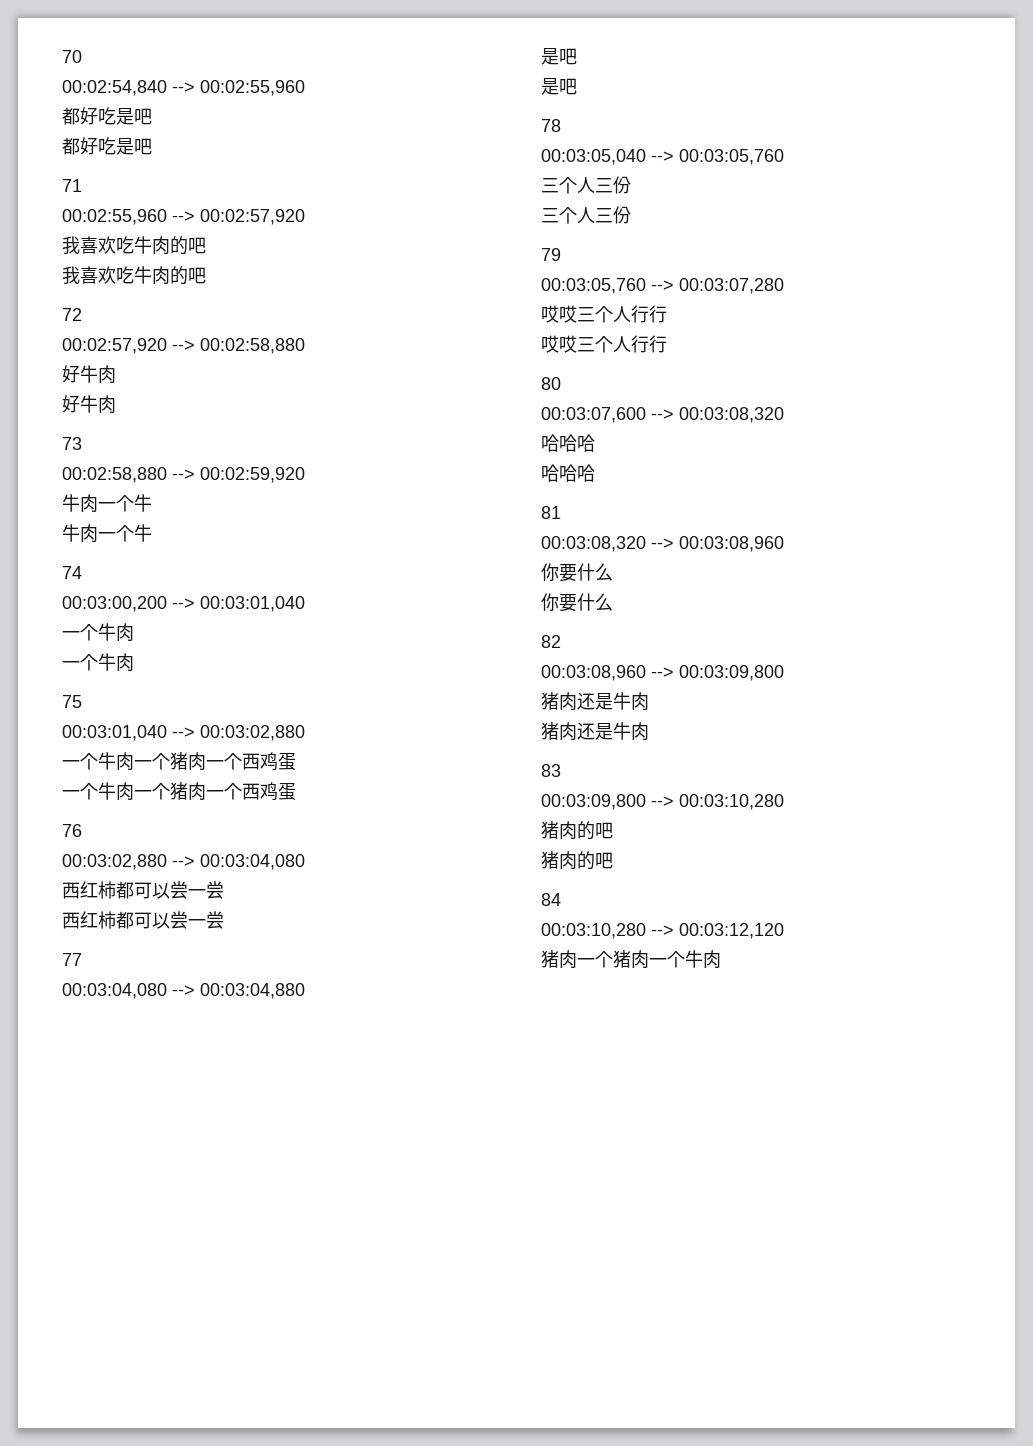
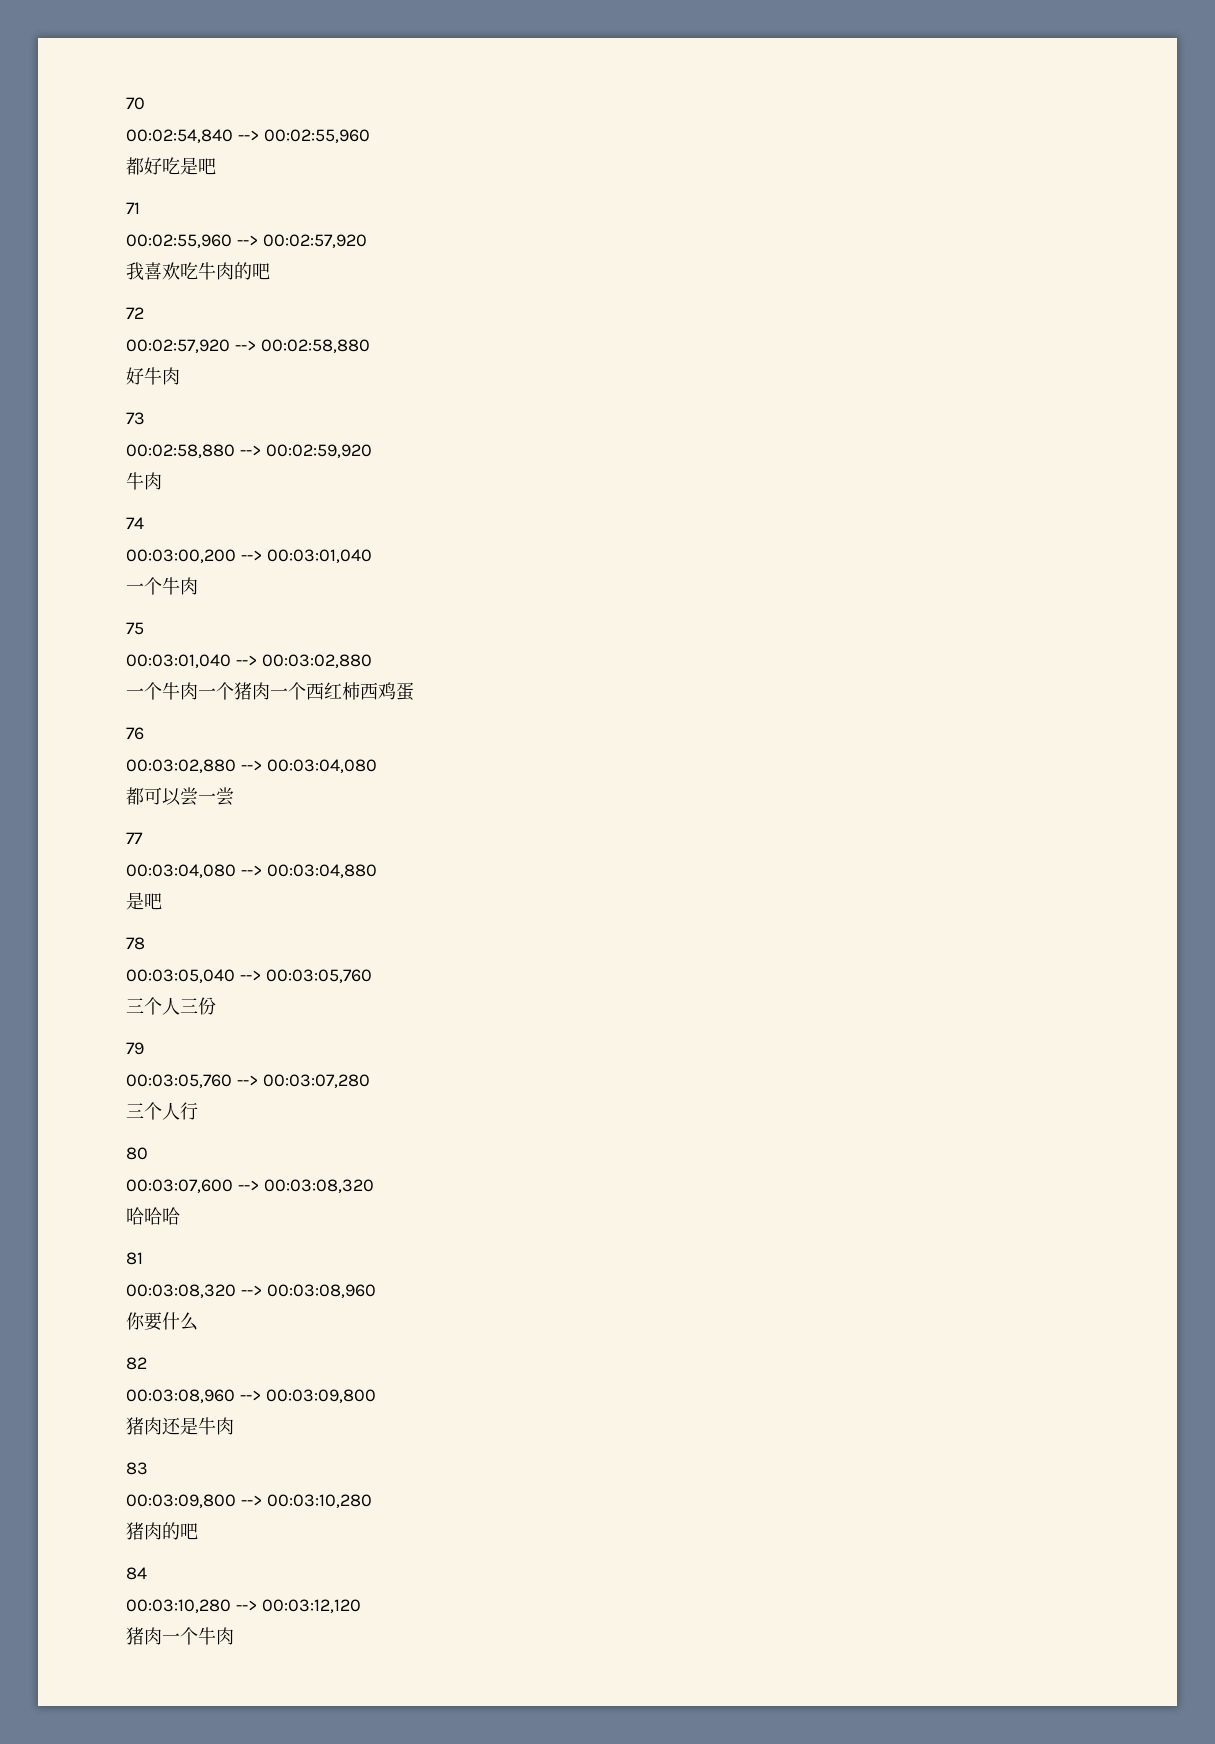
  00:02:54,840 --> 00:02:55,960
- 都好吃是吧
  00:02:55,960 --> 00:02:57,920
- 我喜欢吃牛肉的吧
  00:02:57,920 --> 00:02:58,880
- 好牛肉
  00:02:58,880 --> 00:02:59,920
- 牛肉一个牛
- 牛肉一个牛
+ 牛肉
  00:03:00,200 --> 00:03:01,040
- 一个牛肉
  00:03:01,040 --> 00:03:02,880
- 一个牛肉一个猪肉一个西鸡蛋
- 一个牛肉一个猪肉一个西鸡蛋
+ 一个牛肉一个猪肉一个西红柿西鸡蛋
  00:03:02,880 --> 00:03:04,080
- 西红柿都可以尝一尝
- 西红柿都可以尝一尝
+ 都可以尝一尝
  00:03:04,080 --> 00:03:04,880
- 是吧
  00:03:05,040 --> 00:03:05,760
- 三个人三份
  00:03:05,760 --> 00:03:07,280
- 哎哎三个人行行
- 哎哎三个人行行
+ 三个人行
  00:03:07,600 --> 00:03:08,320
- 哈哈哈
  00:03:08,320 --> 00:03:08,960
- 你要什么
  00:03:08,960 --> 00:03:09,800
- 猪肉还是牛肉
  00:03:09,800 --> 00:03:10,280
- 猪肉的吧
- 猪肉一个猪肉一个牛肉
+ 猪肉一个牛肉

